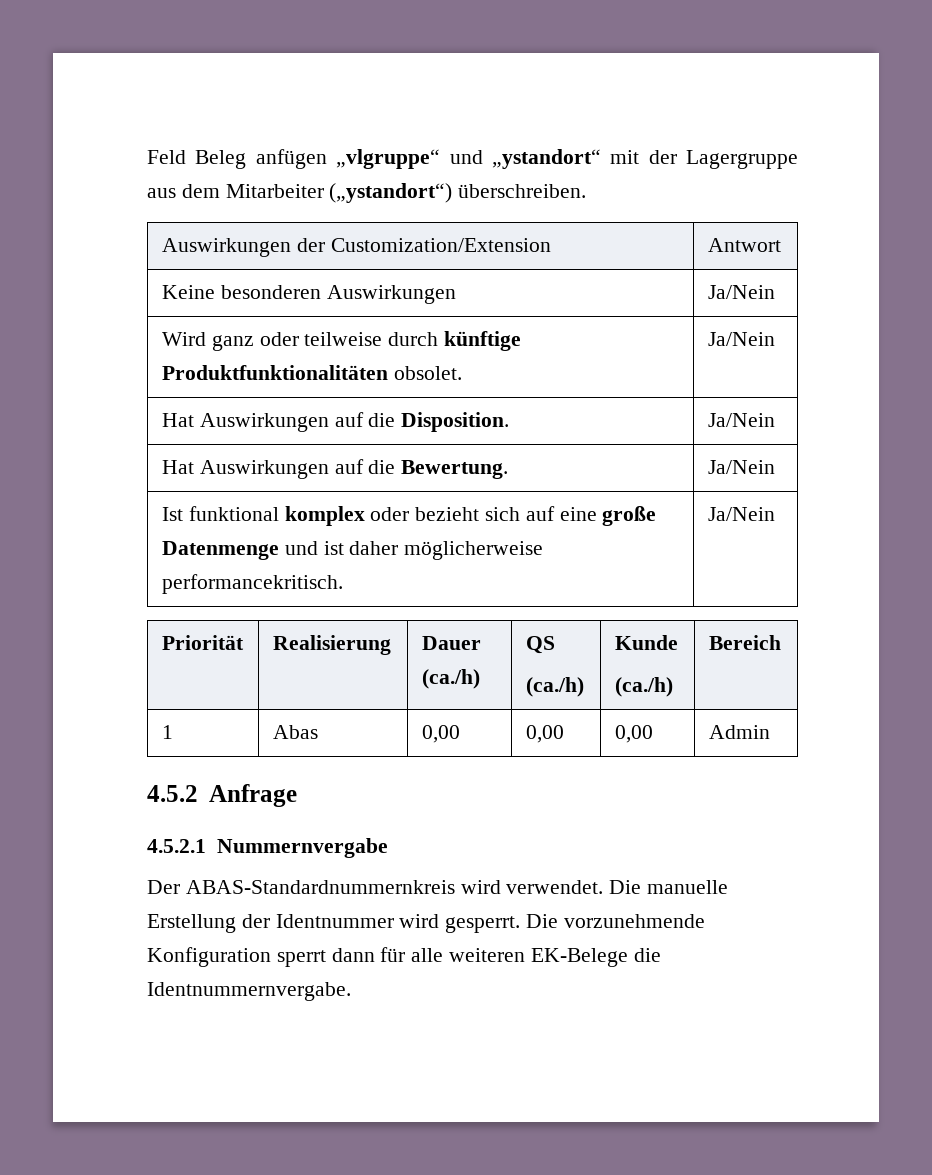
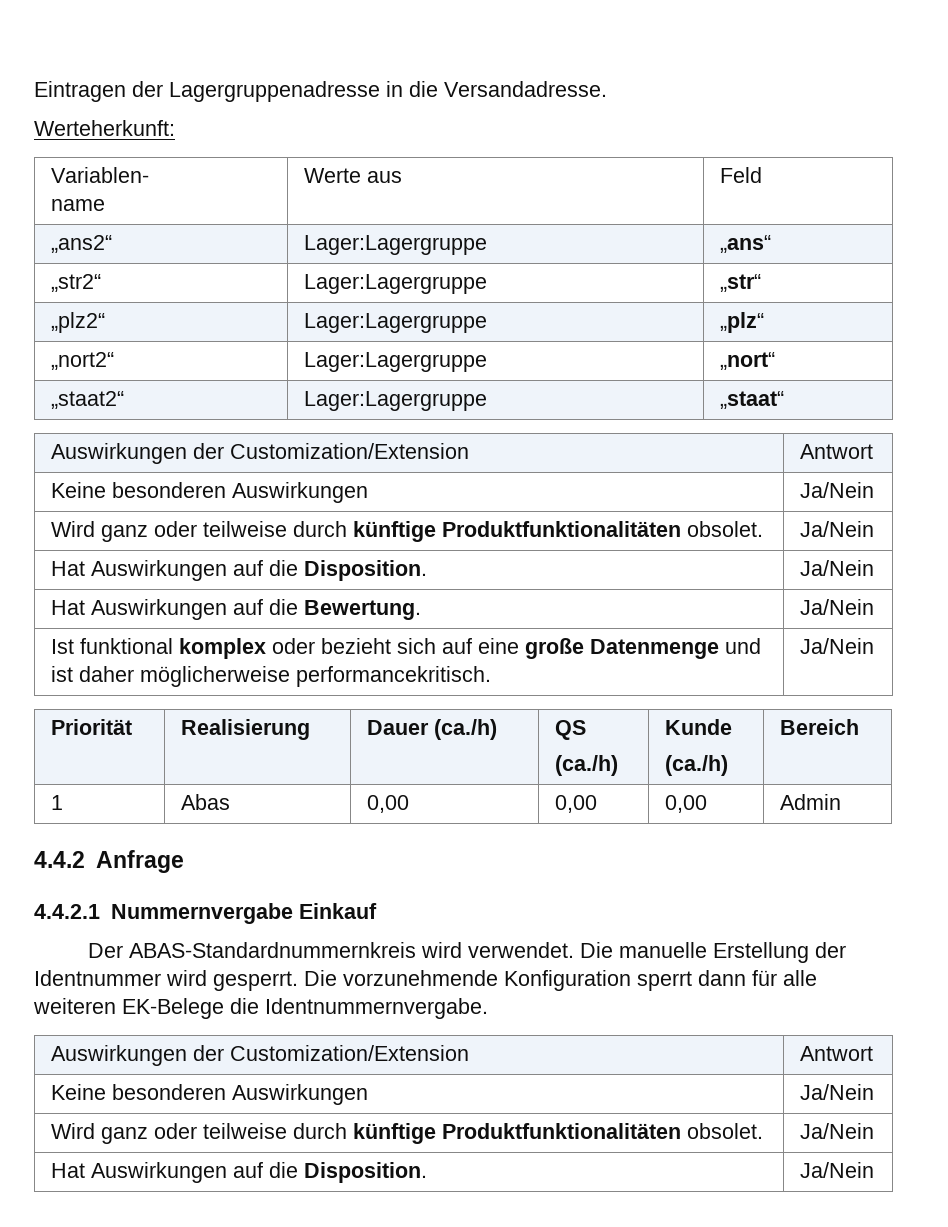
- Feld Beleg anfügen „vlgruppe“ und „ystandort“ mit der Lagergruppe aus dem Mitarbeiter („ystandort“) überschreiben.
+ Eintragen der Lagergruppenadresse in die Versandadresse.
+ Werteherkunft:
+ Variablen-
+ name | Werte aus | Feld
+ „ans2“ | Lager:Lagergruppe | „ans“
+ „str2“ | Lager:Lagergruppe | „str“
+ „plz2“ | Lager:Lagergruppe | „plz“
+ „nort2“ | Lager:Lagergruppe | „nort“
+ „staat2“ | Lager:Lagergruppe | „staat“
- 4.5.2 Anfrage
+ 4.4.2 Anfrage
- 4.5.2.1 Nummernvergabe
+ 4.4.2.1 Nummernvergabe Einkauf
  Die vorzunehmende Konfiguration sperrt dann für alle weiteren EK-Belege die Identnummernvergabe.
+ Auswirkungen der Customization/Extension | Antwort
+ Keine besonderen Auswirkungen | Ja/Nein
+ Wird ganz oder teilweise durch künftige Produktfunktionalitäten obsolet. | Ja/Nein
+ Hat Auswirkungen auf die Disposition. | Ja/Nein

